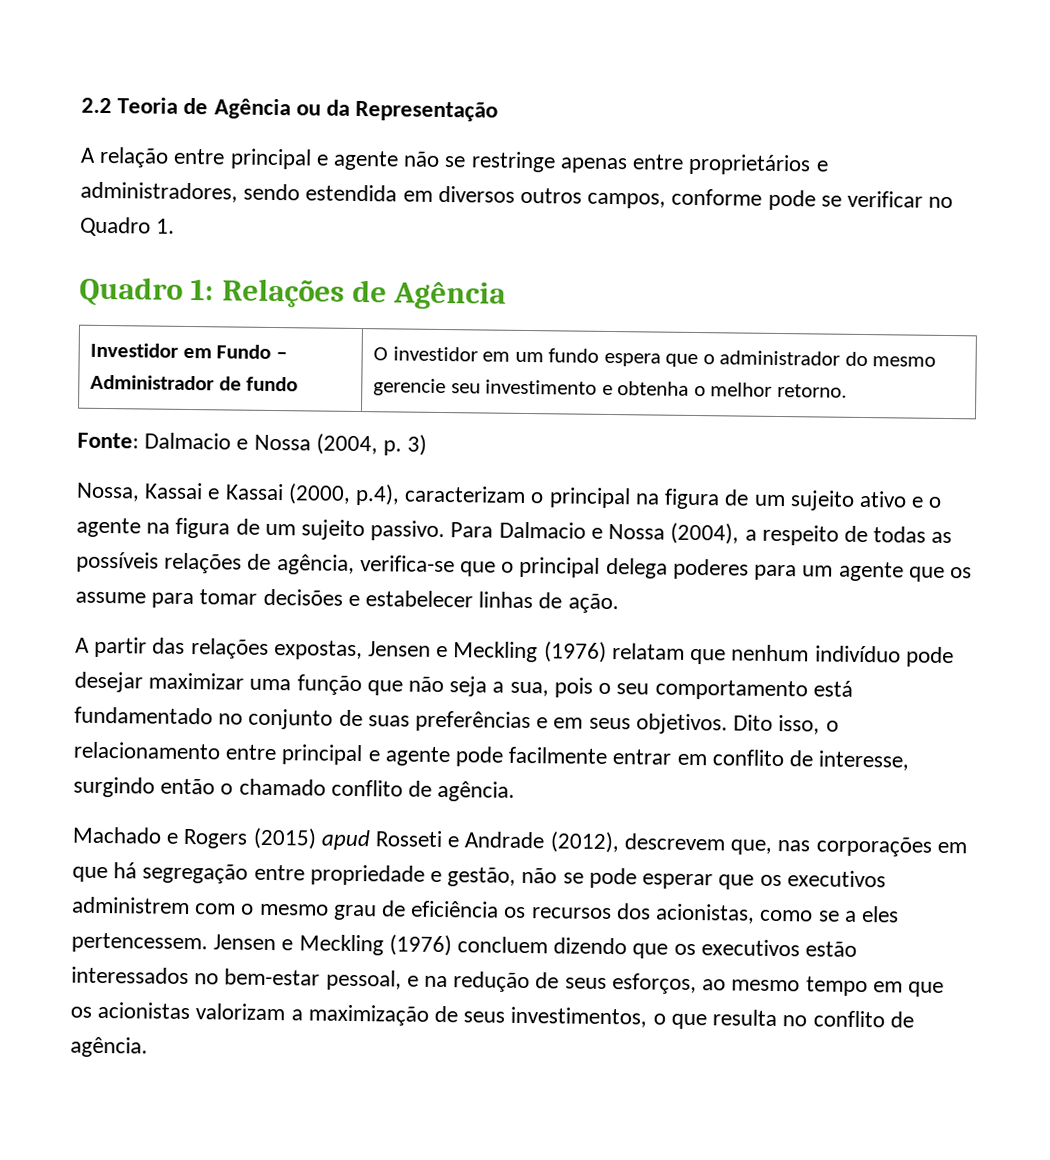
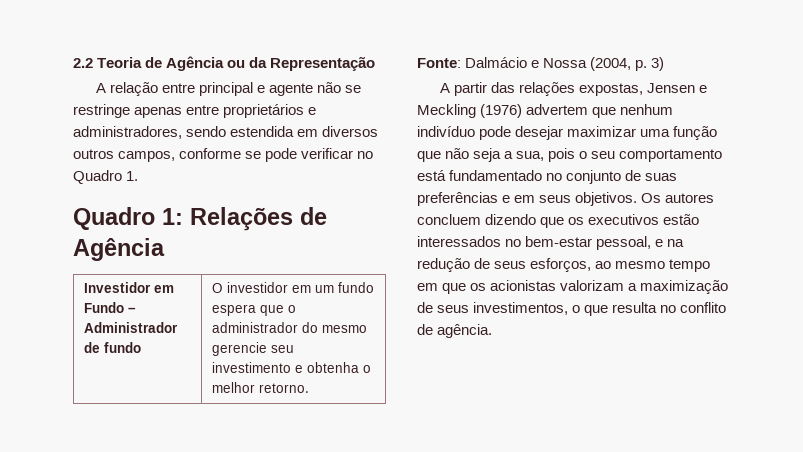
- A relação entre principal e agente não se restringe apenas entre proprietários e administradores, sendo estendida em diversos outros campos, conforme pode se verificar no Quadro 1.
+ A relação entre principal e agente não se restringe apenas entre proprietários e administradores, sendo estendida em diversos outros campos, conforme se pode verificar no Quadro 1.
- Fonte: Dalmacio e Nossa (2004, p. 3)
+ Fonte: Dalmácio e Nossa (2004, p. 3)
- Nossa, Kassai e Kassai (2000, p.4), caracterizam o principal na figura de um sujeito ativo e o agente na figura de um sujeito passivo. Para Dalmacio e Nossa (2004), a respeito de todas as possíveis relações de agência, verifica-se que o principal delega poderes para um agente que os assume para tomar decisões e estabelecer linhas de ação.
- A partir das relações expostas, Jensen e Meckling (1976) relatam que nenhum indivíduo pode desejar maximizar uma função que não seja a sua, pois o seu comportamento está fundamentado no conjunto de suas preferências e em seus objetivos.
+ A partir das relações expostas, Jensen e Meckling (1976) advertem que nenhum indivíduo pode desejar maximizar uma função que não seja a sua, pois o seu comportamento está fundamentado no conjunto de suas preferências e em seus objetivos.
- Dito isso, o relacionamento entre principal e agente pode facilmente entrar em conflito de interesse, surgindo então o chamado conflito de agência.
- Machado e Rogers (2015) apud Rosseti e Andrade (2012), descrevem que, nas corporações em que há segregação entre propriedade e gestão, não se pode esperar que os executivos administrem com o mesmo grau de eficiência os recursos dos acionistas, como se a eles pertencessem. Jensen e Meckling (1976) concluem dizendo que os executivos estão interessados no bem-estar pessoal, e na redução de seus esforços, ao mesmo tempo em que os acionistas valorizam a maximização de seus investimentos, o que resulta no conflito de agência.
+ Os autores concluem dizendo que os executivos estão interessados no bem-estar pessoal, e na redução de seus esforços, ao mesmo tempo em que os acionistas valorizam a maximização de seus investimentos, o que resulta no conflito de agência.

